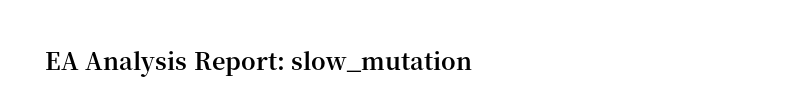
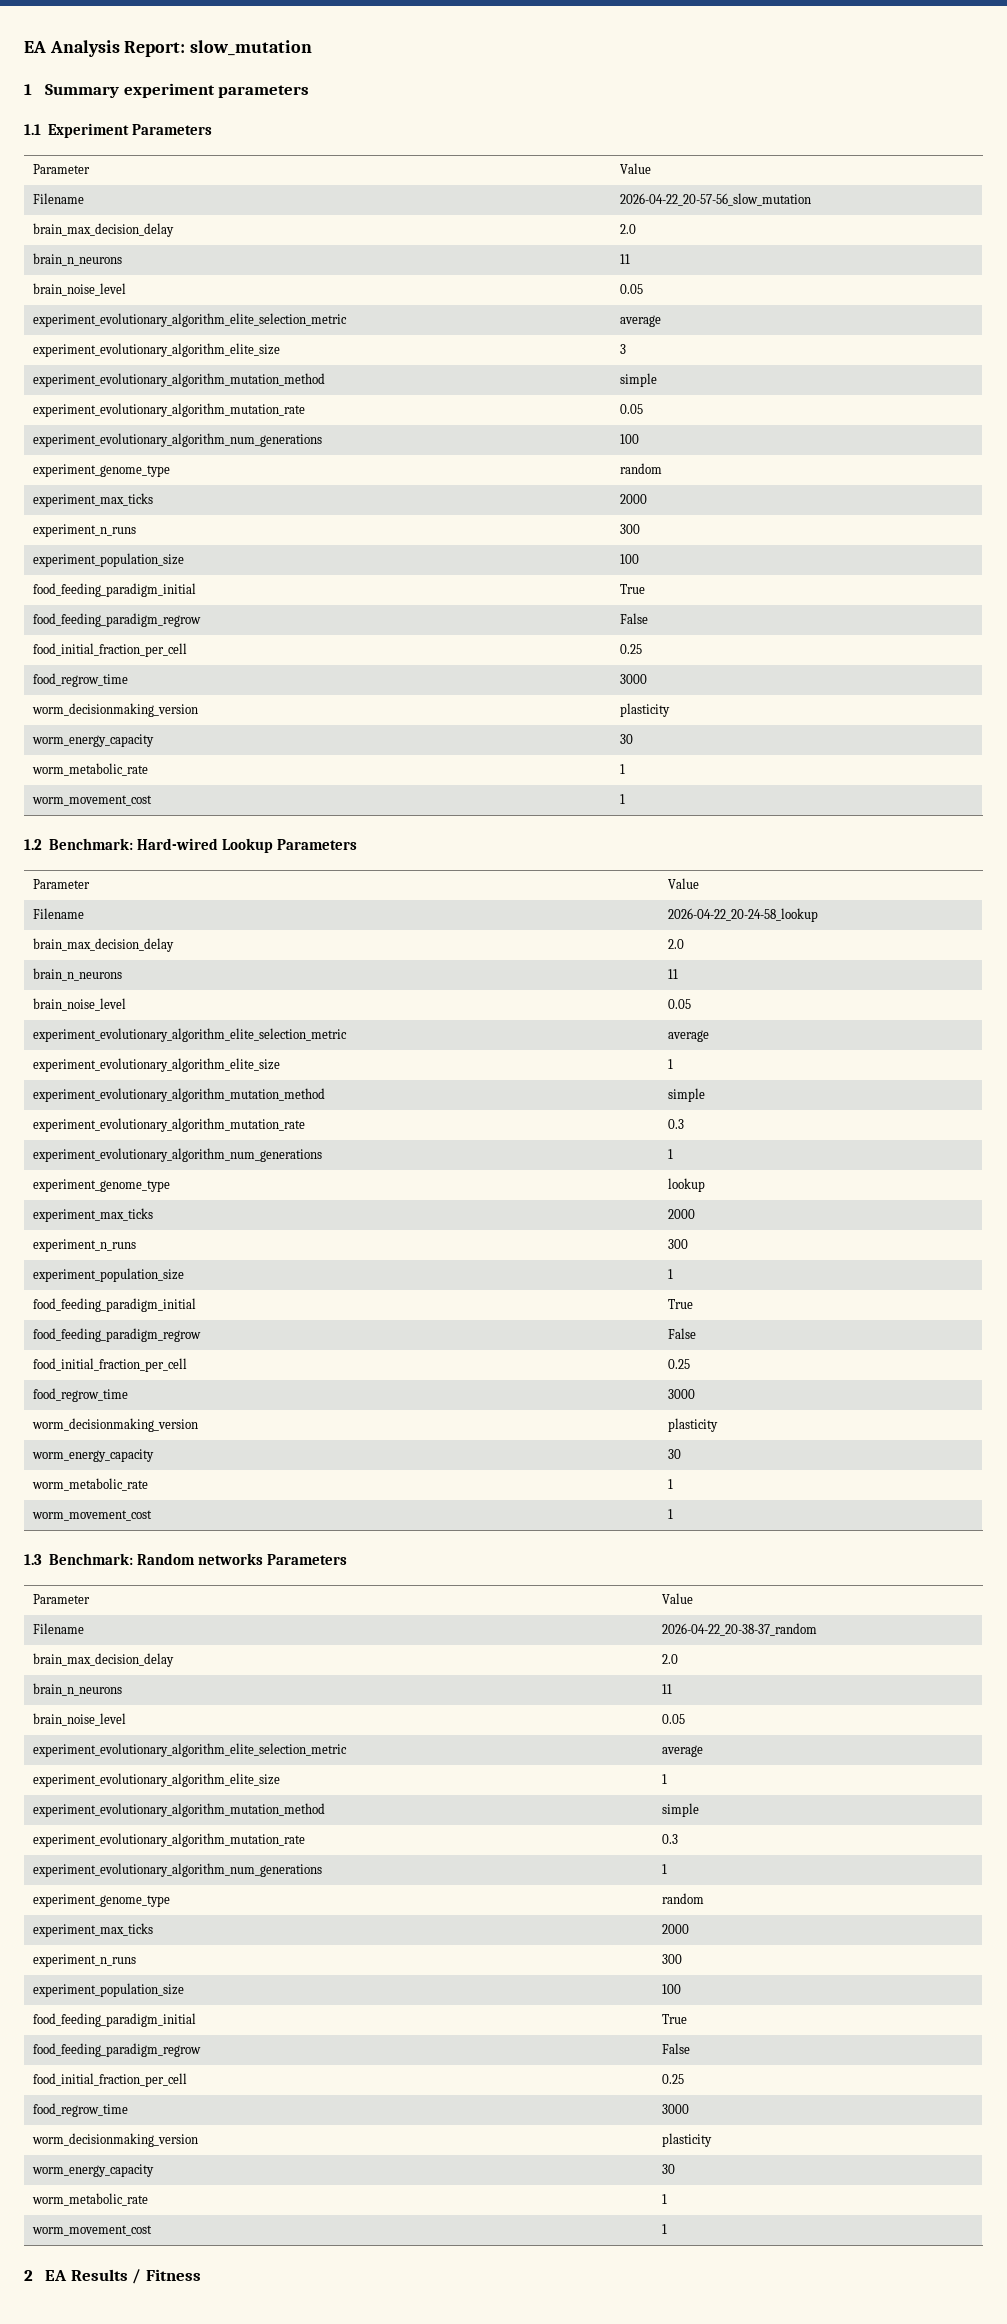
+ 1 Summary experiment parameters
+ 1.1 Experiment Parameters
+ Parameter | Value
+ Filename | 2026-04-22_20-57-56_slow_mutation
+ brain_max_decision_delay | 2.0
+ brain_n_neurons | 11
+ brain_noise_level | 0.05
+ experiment_evolutionary_algorithm_elite_selection_metric | average
+ experiment_evolutionary_algorithm_elite_size | 3
+ experiment_evolutionary_algorithm_mutation_method | simple
+ experiment_evolutionary_algorithm_mutation_rate | 0.05
+ experiment_evolutionary_algorithm_num_generations | 100
+ experiment_genome_type | random
+ experiment_max_ticks | 2000
+ experiment_n_runs | 300
+ experiment_population_size | 100
+ food_feeding_paradigm_initial | True
+ food_feeding_paradigm_regrow | False
+ food_initial_fraction_per_cell | 0.25
+ food_regrow_time | 3000
+ worm_decisionmaking_version | plasticity
+ worm_energy_capacity | 30
+ worm_metabolic_rate | 1
+ worm_movement_cost | 1
+ 1.2 Benchmark: Hard-wired Lookup Parameters
+ Parameter | Value
+ Filename | 2026-04-22_20-24-58_lookup
+ brain_max_decision_delay | 2.0
+ brain_n_neurons | 11
+ brain_noise_level | 0.05
+ experiment_evolutionary_algorithm_elite_selection_metric | average
+ experiment_evolutionary_algorithm_elite_size | 1
+ experiment_evolutionary_algorithm_mutation_method | simple
+ experiment_evolutionary_algorithm_mutation_rate | 0.3
+ experiment_evolutionary_algorithm_num_generations | 1
+ experiment_genome_type | lookup
+ experiment_max_ticks | 2000
+ experiment_n_runs | 300
+ experiment_population_size | 1
+ food_feeding_paradigm_initial | True
+ food_feeding_paradigm_regrow | False
+ food_initial_fraction_per_cell | 0.25
+ food_regrow_time | 3000
+ worm_decisionmaking_version | plasticity
+ worm_energy_capacity | 30
+ worm_metabolic_rate | 1
+ worm_movement_cost | 1
+ 1.3 Benchmark: Random networks Parameters
+ Parameter | Value
+ Filename | 2026-04-22_20-38-37_random
+ brain_max_decision_delay | 2.0
+ brain_n_neurons | 11
+ brain_noise_level | 0.05
+ experiment_evolutionary_algorithm_elite_selection_metric | average
+ experiment_evolutionary_algorithm_elite_size | 1
+ experiment_evolutionary_algorithm_mutation_method | simple
+ experiment_evolutionary_algorithm_mutation_rate | 0.3
+ experiment_evolutionary_algorithm_num_generations | 1
+ experiment_genome_type | random
+ experiment_max_ticks | 2000
+ experiment_n_runs | 300
+ experiment_population_size | 100
+ food_feeding_paradigm_initial | True
+ food_feeding_paradigm_regrow | False
+ food_initial_fraction_per_cell | 0.25
+ food_regrow_time | 3000
+ worm_decisionmaking_version | plasticity
+ worm_energy_capacity | 30
+ worm_metabolic_rate | 1
+ worm_movement_cost | 1
+ 2 EA Results / Fitness

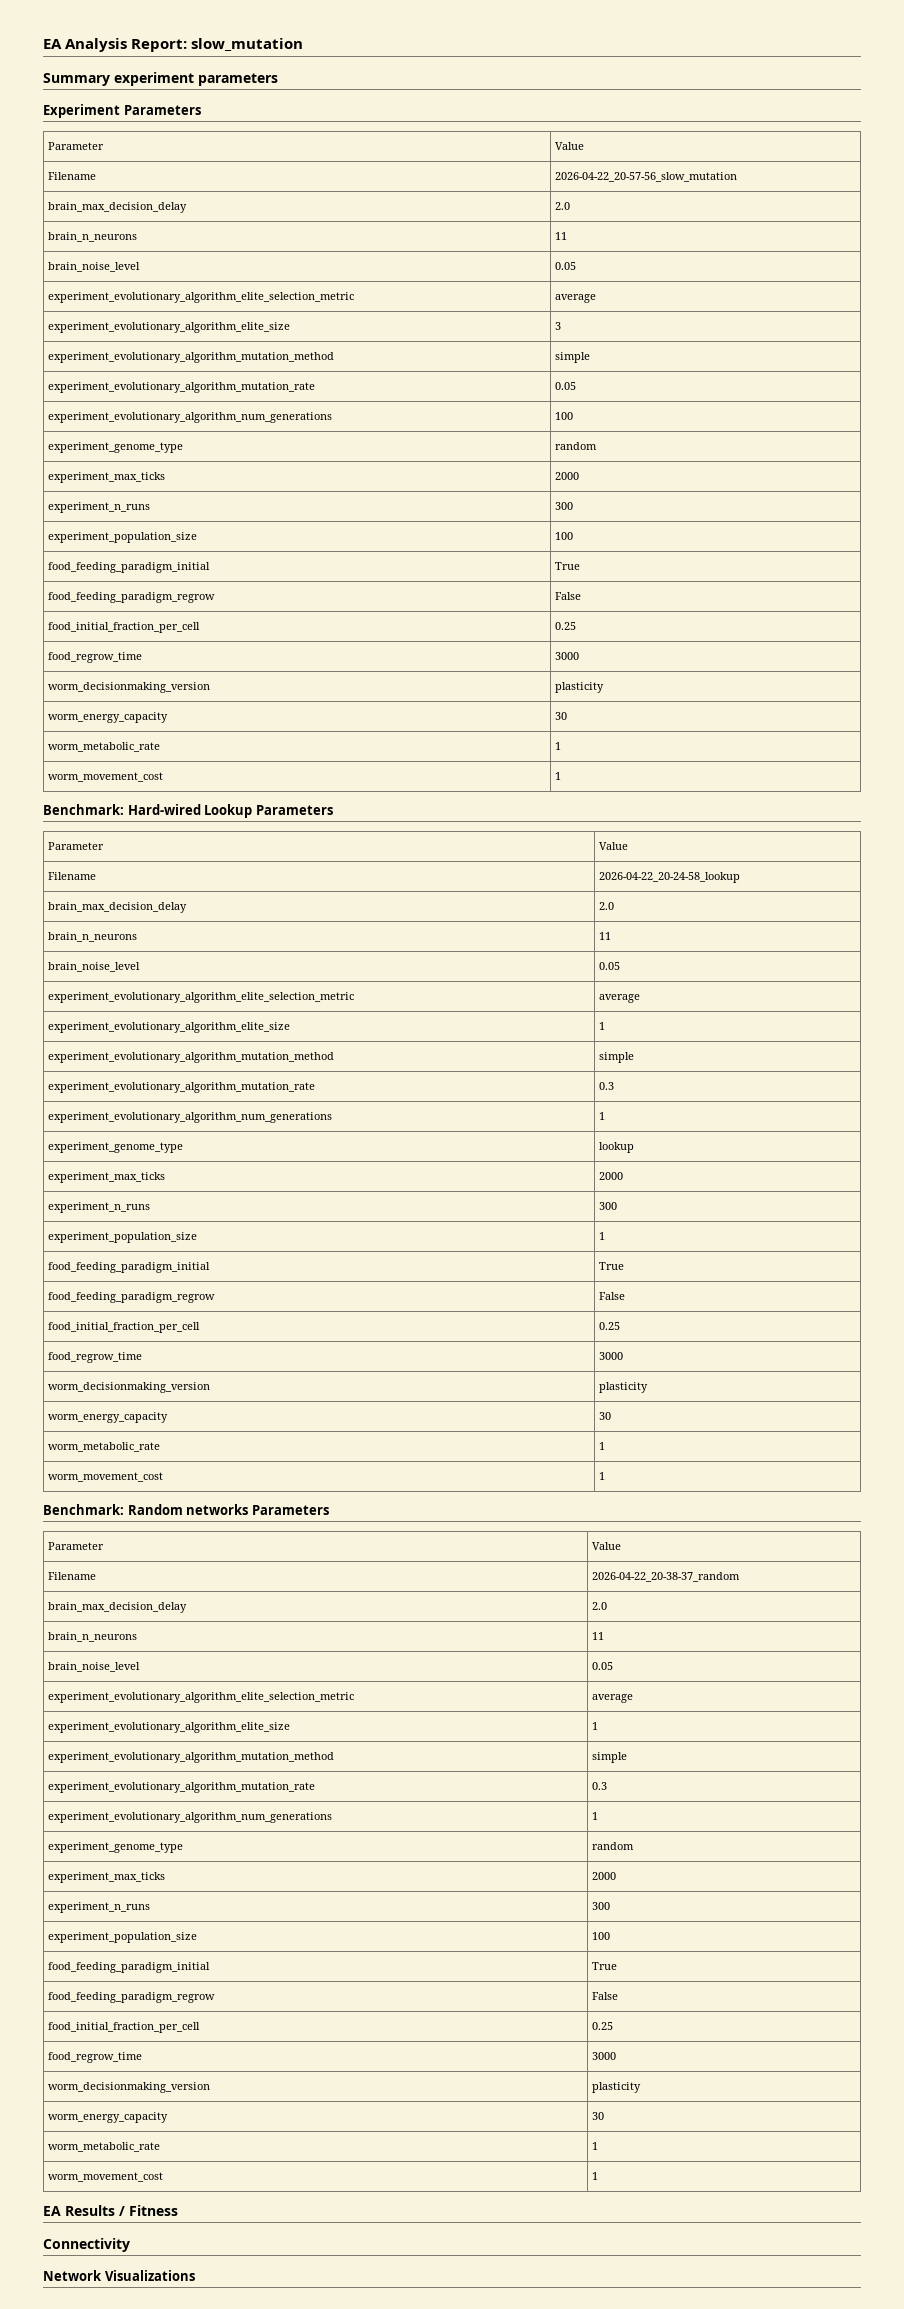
- 1 Summary experiment parameters
+ Summary experiment parameters
- 1.1 Experiment Parameters
+ Experiment Parameters
- 1.2 Benchmark: Hard-wired Lookup Parameters
+ Benchmark: Hard-wired Lookup Parameters
- 1.3 Benchmark: Random networks Parameters
+ Benchmark: Random networks Parameters
- 2 EA Results / Fitness
+ EA Results / Fitness
+ Connectivity
+ Network Visualizations

